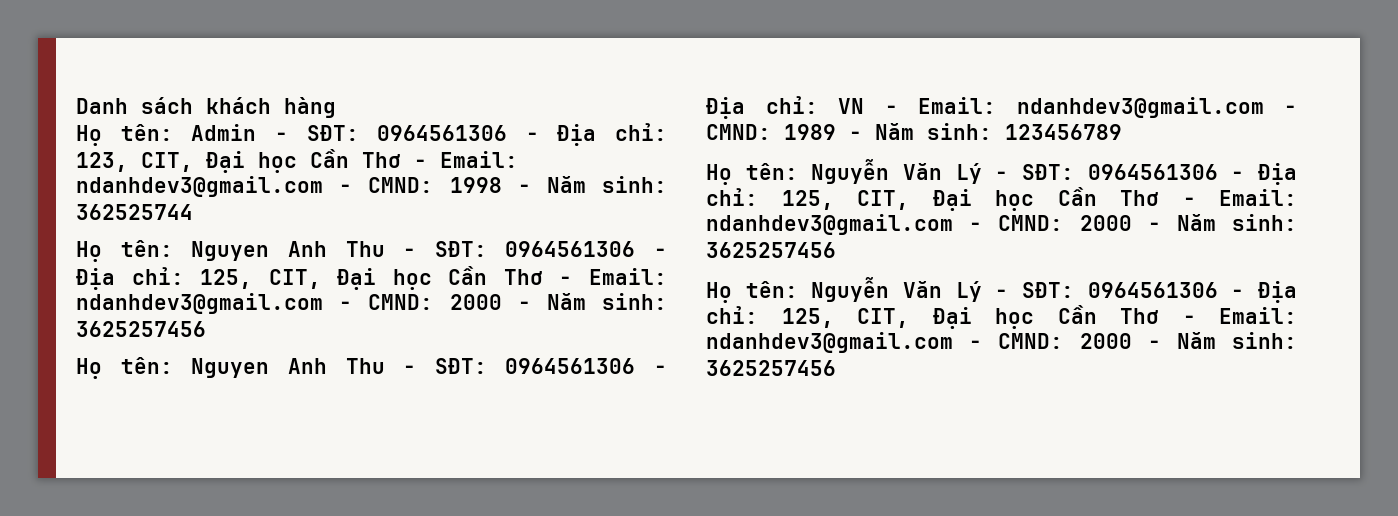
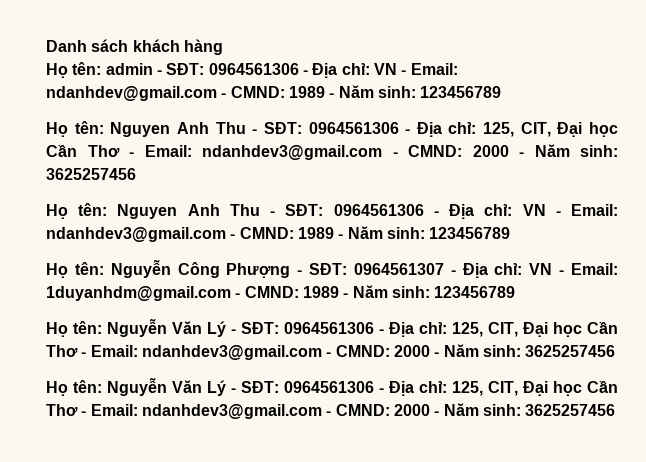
- Họ tên: Admin - SĐT: 0964561306 - Địa chỉ: 123, CIT, Đại học Cần Thơ - Email: ndanhdev3@gmail.com - CMND: 1998 - Năm sinh: 362525744
+ Họ tên: admin - SĐT: 0964561306 - Địa chỉ: VN - Email: ndanhdev@gmail.com - CMND: 1989 - Năm sinh: 123456789
+ Họ tên: Nguyễn Công Phượng - SĐT: 0964561307 - Địa chỉ: VN - Email: 1duyanhdm@gmail.com - CMND: 1989 - Năm sinh: 123456789

